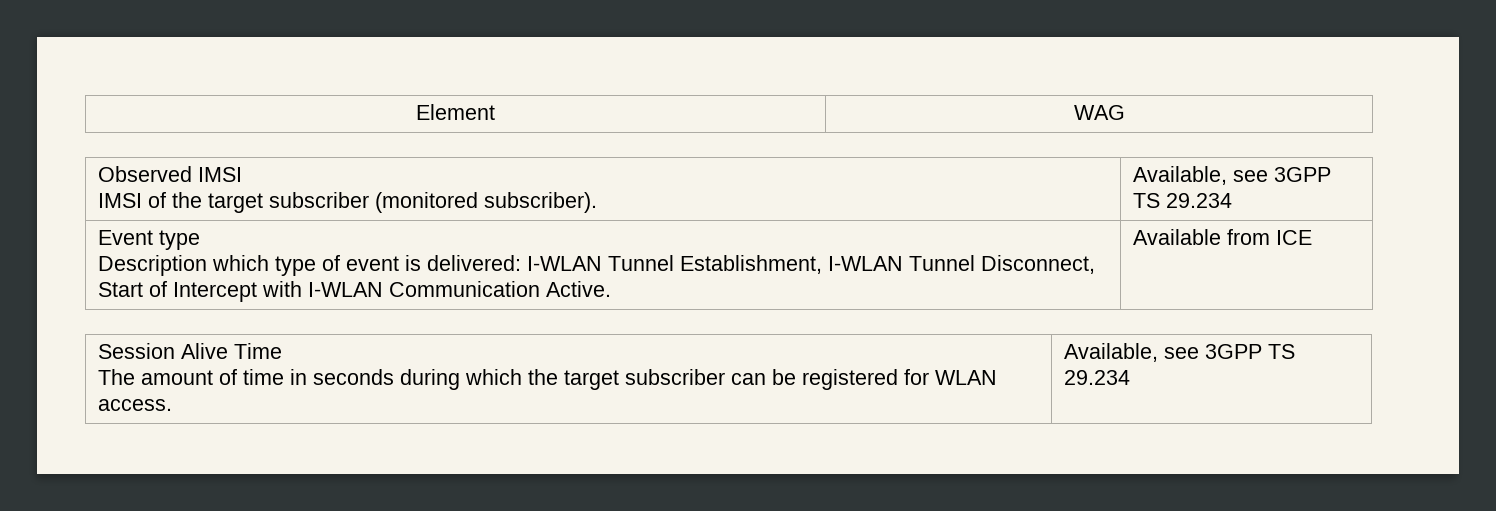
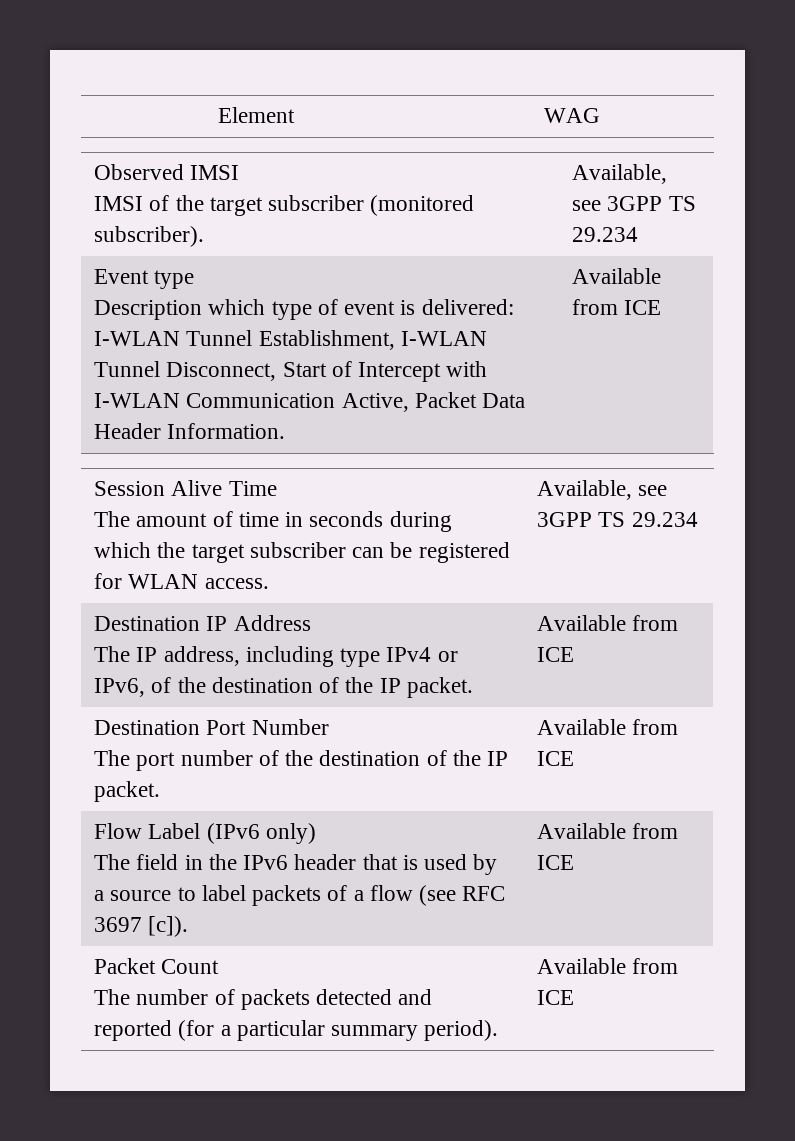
  Event type
- Description which type of event is delivered: I-WLAN Tunnel Establishment, I-WLAN Tunnel Disconnect, Start of Intercept with I-WLAN Communication Active. | Available from ICE
+ Description which type of event is delivered: I-WLAN Tunnel Establishment, I-WLAN Tunnel Disconnect, Start of Intercept with I-WLAN Communication Active, Packet Data Header Information. | Available from ICE
+ Destination IP Address
+ The IP address, including type IPv4 or IPv6, of the destination of the IP packet. | Available from ICE
+ Destination Port Number
+ The port number of the destination of the IP packet. | Available from ICE
+ Flow Label (IPv6 only)
+ The field in the IPv6 header that is used by a source to label packets of a flow (see RFC 3697 [c]). | Available from ICE
+ Packet Count
+ The number of packets detected and reported (for a particular summary period). | Available from ICE

